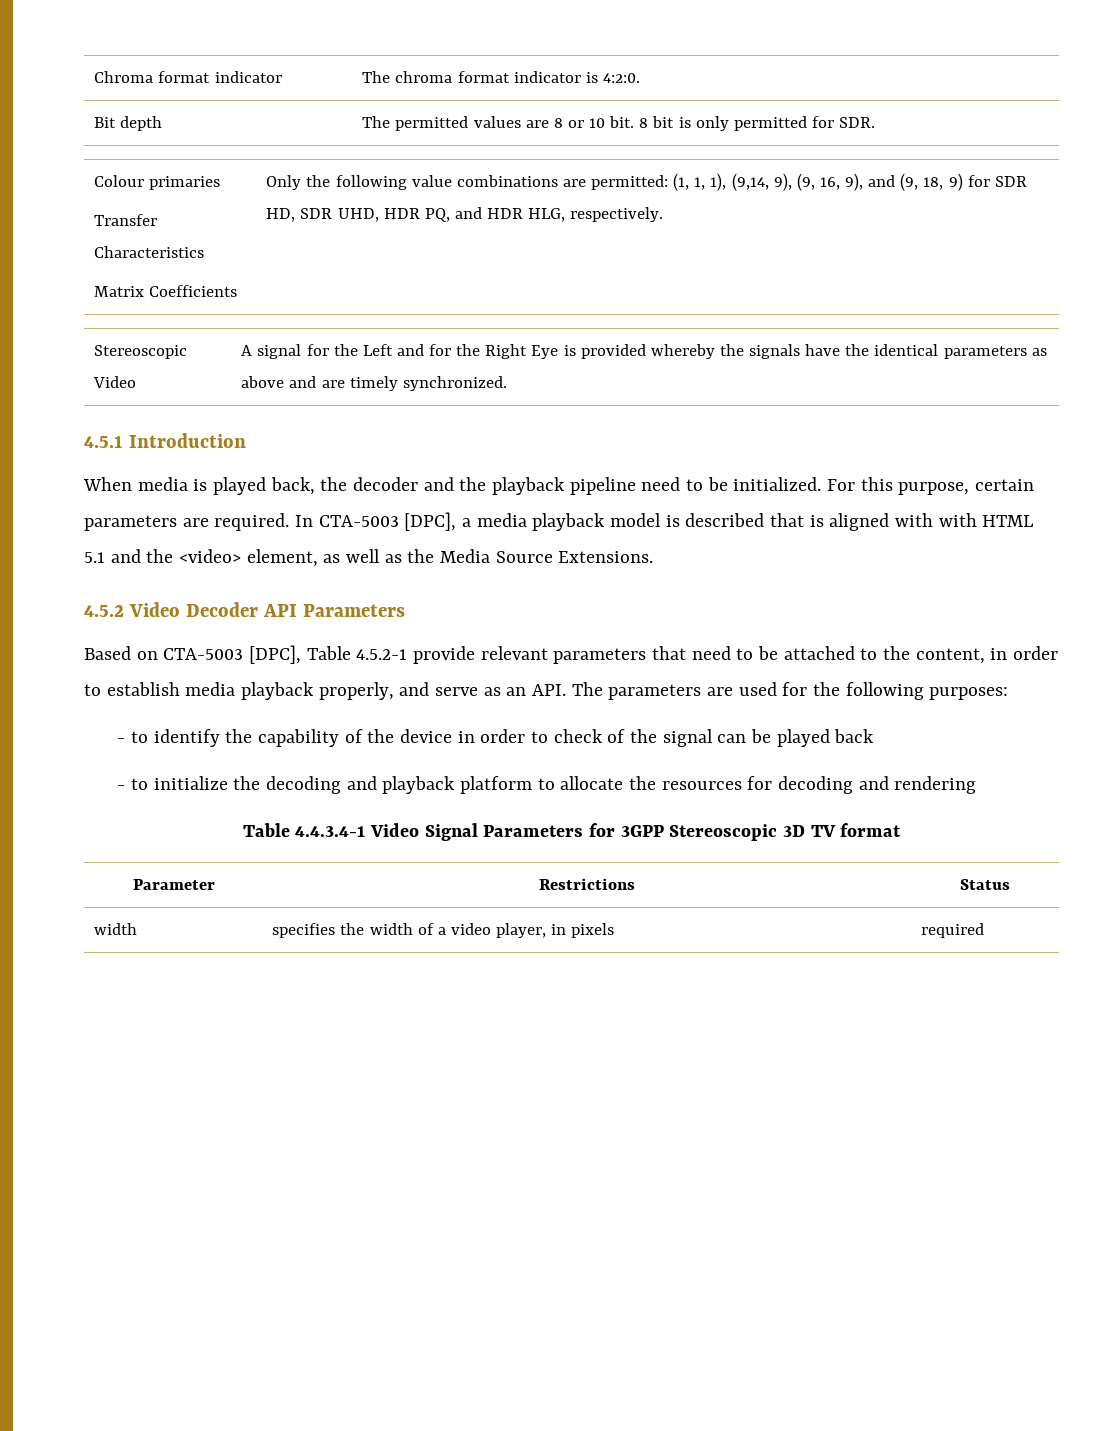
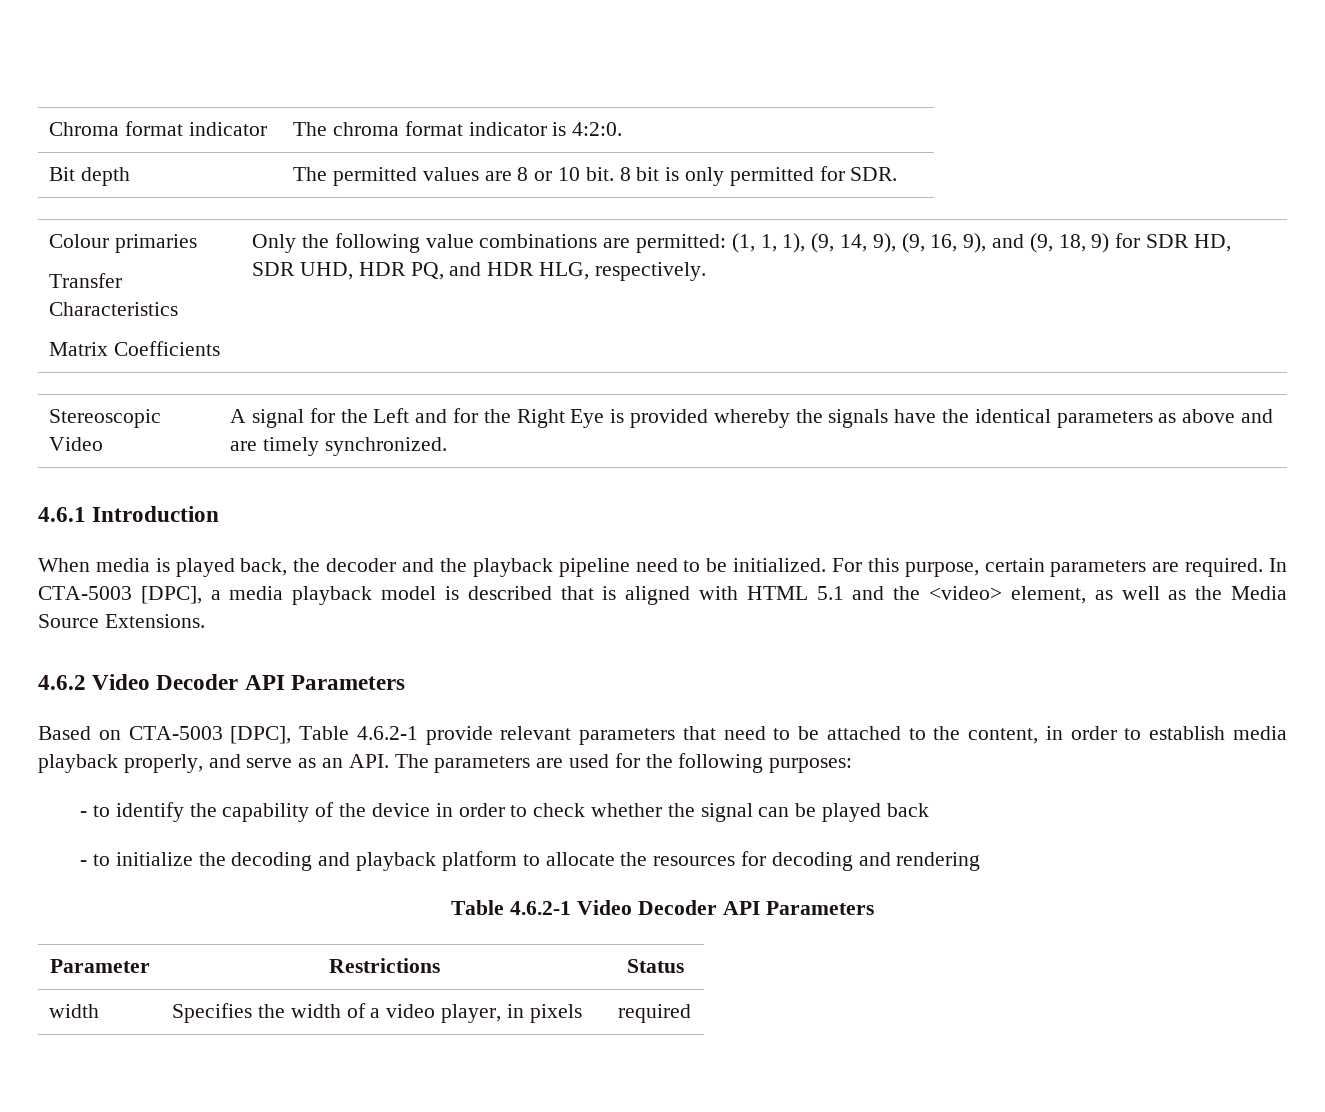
  Colour primaries
  Transfer Characteristics
- Matrix Coefficients | Only the following value combinations are permitted: (1, 1, 1), (9,14, 9), (9, 16, 9), and (9, 18, 9) for SDR HD, SDR UHD, HDR PQ, and HDR HLG, respectively.
+ Matrix Coefficients | Only the following value combinations are permitted: (1, 1, 1), (9, 14, 9), (9, 16, 9), and (9, 18, 9) for SDR HD, SDR UHD, HDR PQ, and HDR HLG, respectively.
- 4.5.1 Introduction
+ 4.6.1 Introduction
- In CTA-5003 [DPC], a media playback model is described that is aligned with with HTML 5.1 and the <video> element, as well as the Media Source Extensions.
+ In CTA-5003 [DPC], a media playback model is described that is aligned with HTML 5.1 and the <video> element, as well as the Media Source Extensions.
- 4.5.2 Video Decoder API Parameters
+ 4.6.2 Video Decoder API Parameters
- Based on CTA-5003 [DPC], Table 4.5.2-1 provide relevant parameters that need to be attached to the content, in order to establish media playback properly, and serve as an API. The parameters are used for the following purposes:
+ Based on CTA-5003 [DPC], Table 4.6.2-1 provide relevant parameters that need to be attached to the content, in order to establish media playback properly, and serve as an API. The parameters are used for the following purposes:
- - to identify the capability of the device in order to check of the signal can be played back
+ - to identify the capability of the device in order to check whether the signal can be played back
- Table 4.4.3.4-1 Video Signal Parameters for 3GPP Stereoscopic 3D TV format
+ Table 4.6.2-1 Video Decoder API Parameters
- width | specifies the width of a video player, in pixels | required
+ width | Specifies the width of a video player, in pixels | required

